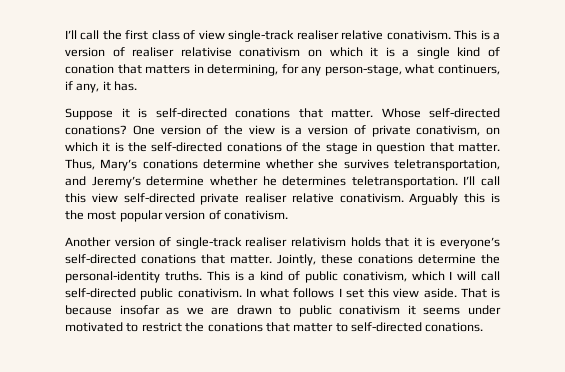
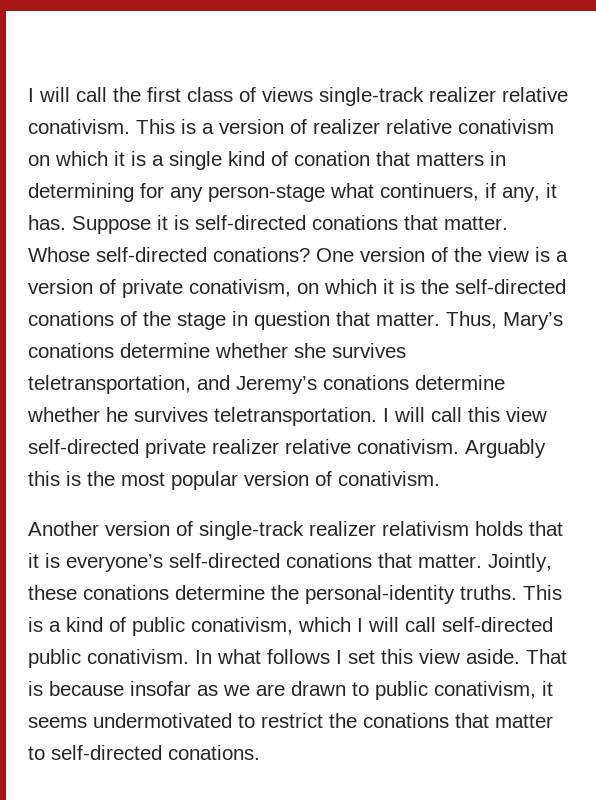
- I’ll call the first class of view single-track realiser relative conativism.
+ I will call the first class of views single-track realizer relative conativism.
- This is a version of realiser relativise conativism on which it is a single kind of conation that matters in determining, for any person-stage, what continuers, if any, it has.
- Suppose it is self-directed conations that matter.
+ This is a version of realizer relative conativism on which it is a single kind of conation that matters in determining for any person-stage what continuers, if any, it has. Suppose it is self-directed conations that matter.
- Thus, Mary’s conations determine whether she survives teletransportation, and Jeremy’s determine whether he determines teletransportation. I’ll call this view self-directed private realiser relative conativism.
+ Thus, Mary’s conations determine whether she survives teletransportation, and Jeremy’s conations determine whether he survives teletransportation. I will call this view self-directed private realizer relative conativism.
- Another version of single-track realiser relativism holds that it is everyone’s self-directed conations that matter.
+ Another version of single-track realizer relativism holds that it is everyone’s self-directed conations that matter.
- That is because insofar as we are drawn to public conativism it seems under motivated to restrict the conations that matter to self-directed conations.
+ That is because insofar as we are drawn to public conativism, it seems undermotivated to restrict the conations that matter to self-directed conations.

